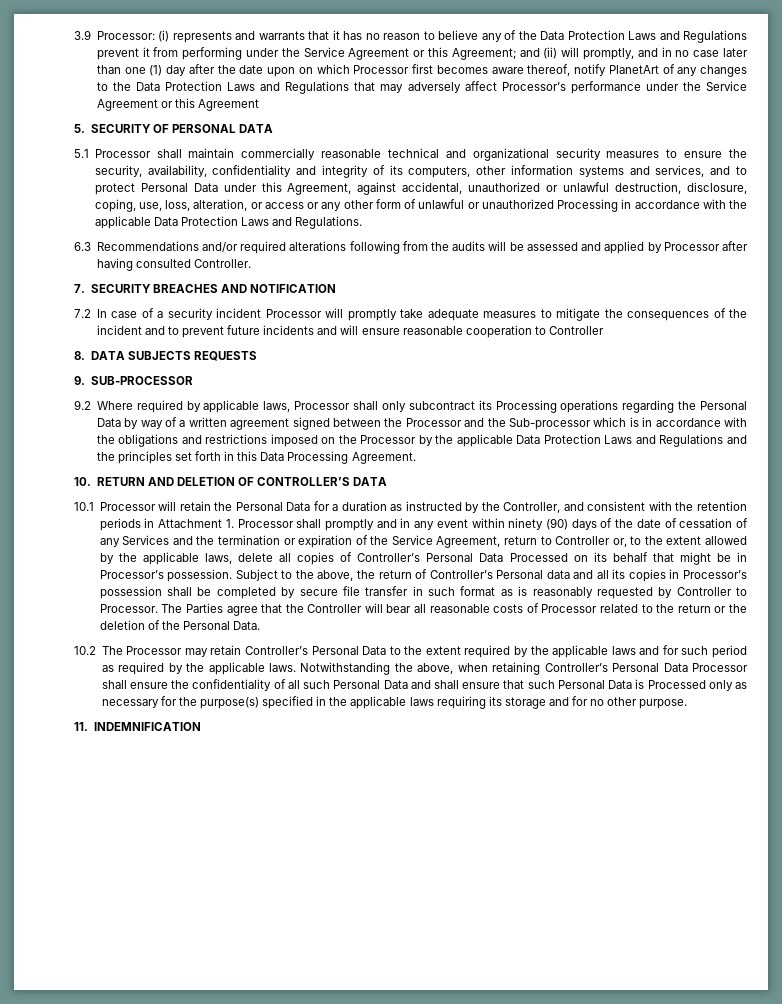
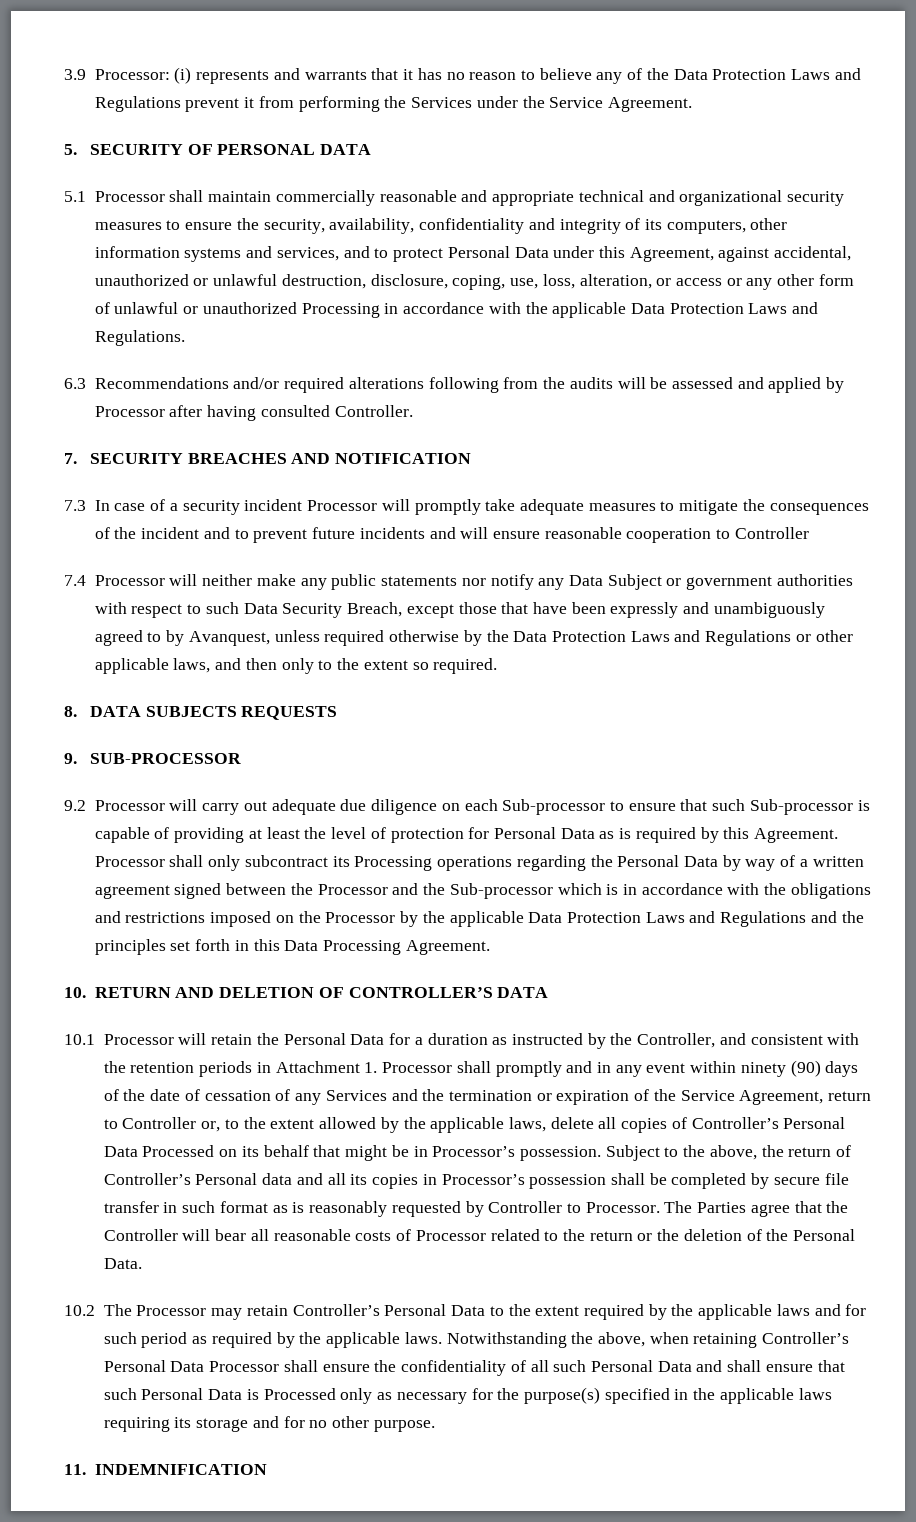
- 3.9 Processor: (i) represents and warrants that it has no reason to believe any of the Data Protection Laws and Regulations prevent it from performing under the Service Agreement or this Agreement; and (ii) will promptly, and in no case later than one (1) day after the date upon on which Processor first becomes aware thereof, notify PlanetArt of any changes to the Data Protection Laws and Regulations that may adversely affect Processor’s performance under the Service Agreement or this Agreement
+ 3.9 Processor: (i) represents and warrants that it has no reason to believe any of the Data Protection Laws and Regulations prevent it from performing the Services under the Service Agreement.
- 5.1 Processor shall maintain commercially reasonable technical and organizational security measures to ensure the security, availability, confidentiality and integrity of its computers, other information systems and services, and to protect Personal Data under this Agreement, against accidental, unauthorized or unlawful destruction, disclosure, coping, use, loss, alteration, or access or any other form of unlawful or unauthorized Processing in accordance with the applicable Data Protection Laws and Regulations.
+ 5.1 Processor shall maintain commercially reasonable and appropriate technical and organizational security measures to ensure the security, availability, confidentiality and integrity of its computers, other information systems and services, and to protect Personal Data under this Agreement, against accidental, unauthorized or unlawful destruction, disclosure, coping, use, loss, alteration, or access or any other form of unlawful or unauthorized Processing in accordance with the applicable Data Protection Laws and Regulations.
- 7.2 In case of a security incident Processor will promptly take adequate measures to mitigate the consequences of the incident and to prevent future incidents and will ensure reasonable cooperation to Controller
+ 7.3 In case of a security incident Processor will promptly take adequate measures to mitigate the consequences of the incident and to prevent future incidents and will ensure reasonable cooperation to Controller
+ 7.4 Processor will neither make any public statements nor notify any Data Subject or government authorities with respect to such Data Security Breach, except those that have been expressly and unambiguously agreed to by Avanquest, unless required otherwise by the Data Protection Laws and Regulations or other applicable laws, and then only to the extent so required.
- 9.2 Where required by applicable laws, Processor shall only subcontract its Processing operations regarding the Personal Data by way of a written agreement signed between the Processor and the Sub-processor which is in accordance with the obligations and restrictions imposed on the Processor by the applicable Data Protection Laws and Regulations and the principles set forth in this Data Processing Agreement.
+ 9.2 Processor will carry out adequate due diligence on each Sub-processor to ensure that such Sub-processor is capable of providing at least the level of protection for Personal Data as is required by this Agreement. Processor shall only subcontract its Processing operations regarding the Personal Data by way of a written agreement signed between the Processor and the Sub-processor which is in accordance with the obligations and restrictions imposed on the Processor by the applicable Data Protection Laws and Regulations and the principles set forth in this Data Processing Agreement.

